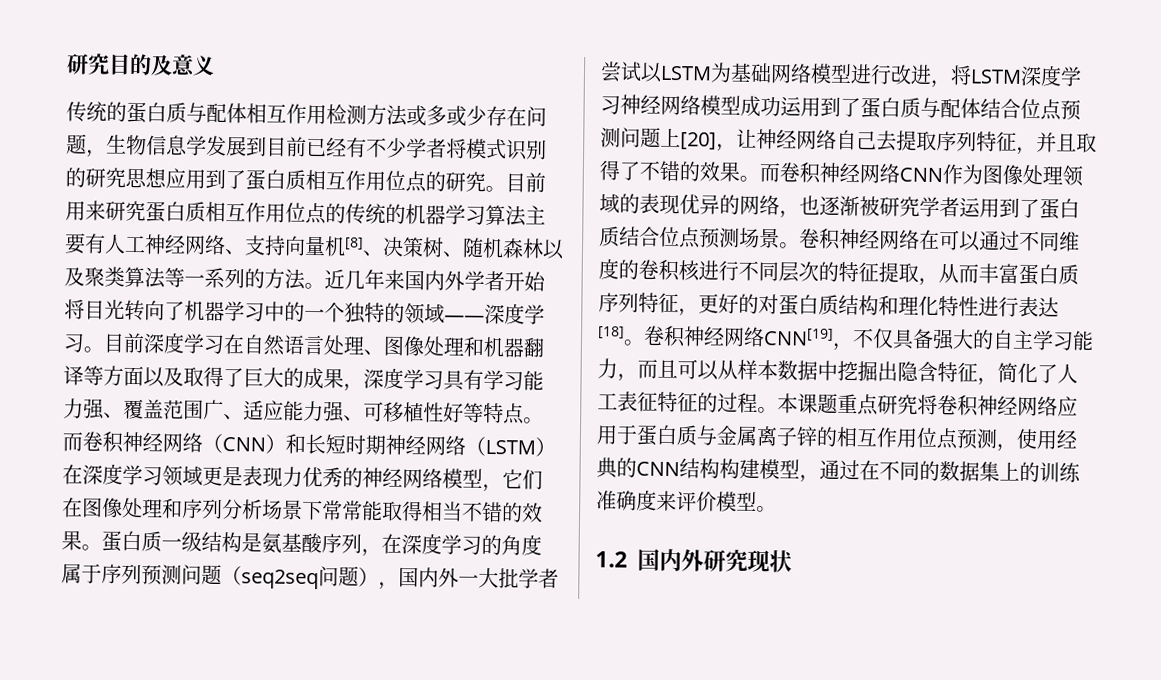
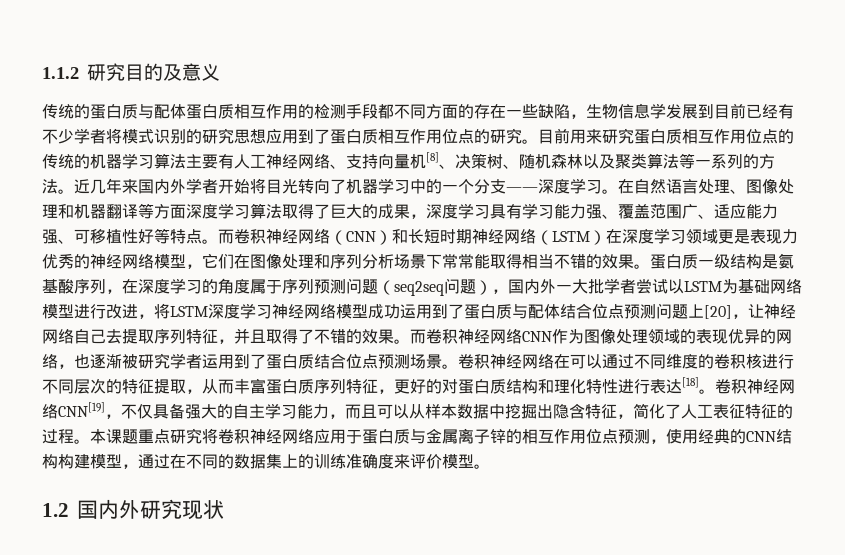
- 研究目的及意义
+ 1.1.2研究目的及意义
- 传统的蛋白质与配体相互作用检测方法或多或少存在问题，生物信息学发展到目前已经有不少学者将模式识别的研究思想应用到了蛋白质相互作用位点的研究。
+ 传统的蛋白质与配体蛋白质相互作用的检测手段都不同方面的存在一些缺陷，生物信息学发展到目前已经有不少学者将模式识别的研究思想应用到了蛋白质相互作用位点的研究。
- 近几年来国内外学者开始将目光转向了机器学习中的一个独特的领域——深度学习。
+ 近几年来国内外学者开始将目光转向了机器学习中的一个分支——深度学习。
- 目前深度学习在自然语言处理、图像处理和机器翻译等方面以及取得了巨大的成果，深度学习具有学习能力强、覆盖范围广、适应能力强、可移植性好等特点。
+ 在自然语言处理、图像处理和机器翻译等方面深度学习算法取得了巨大的成果，深度学习具有学习能力强、覆盖范围广、适应能力强、可移植性好等特点。

